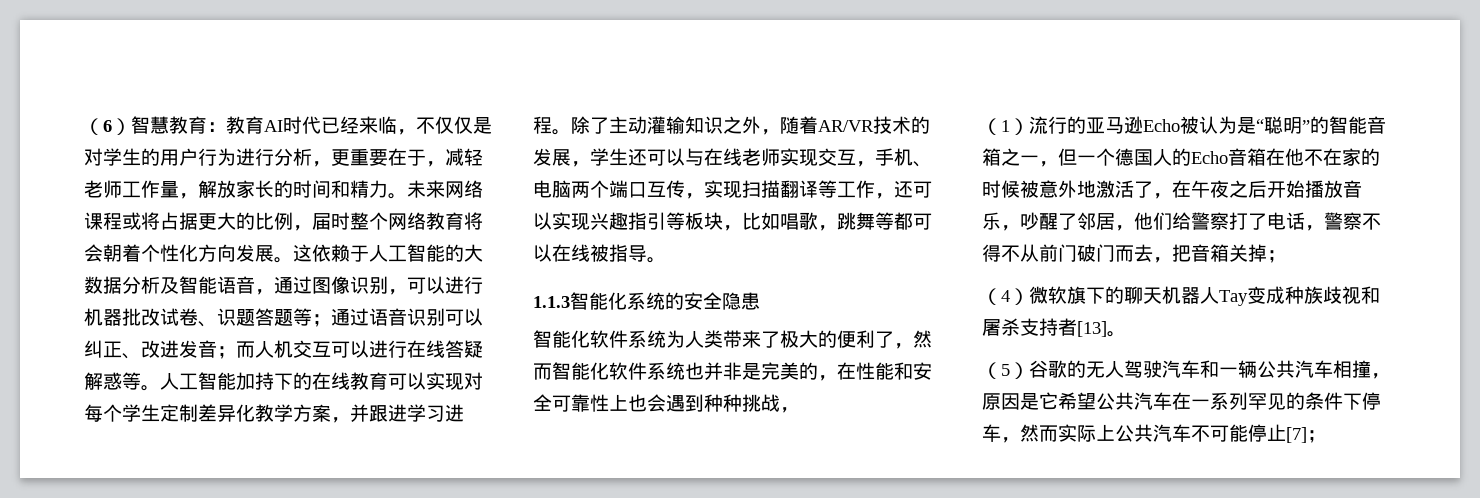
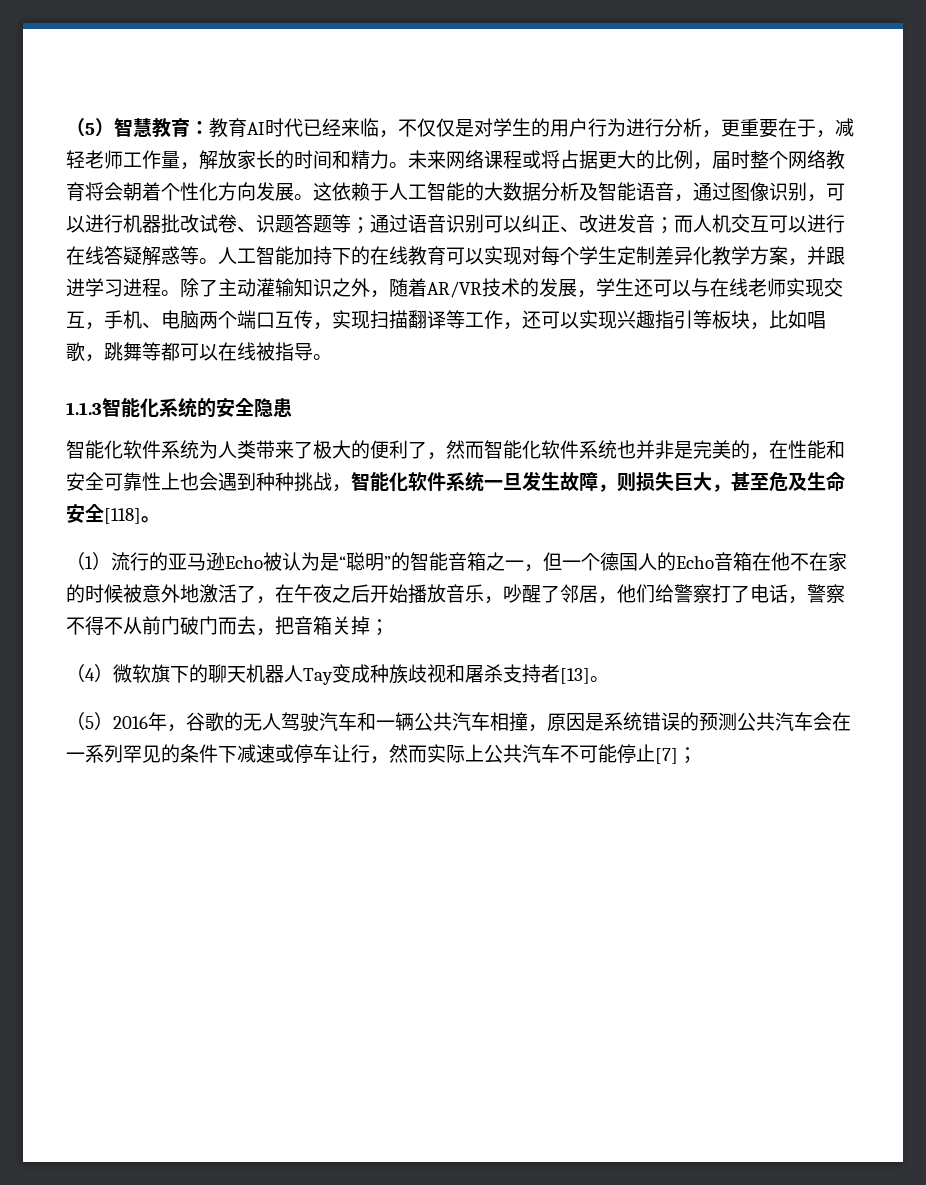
- （6）智慧教育：教育AI时代已经来临，不仅仅是对学生的用户行为进行分析，更重要在于，减轻老师工作量，解放家长的时间和精力。
+ （5）智慧教育：教育AI时代已经来临，不仅仅是对学生的用户行为进行分析，更重要在于，减轻老师工作量，解放家长的时间和精力。
- 智能化软件系统为人类带来了极大的便利了，然而智能化软件系统也并非是完美的，在性能和安全可靠性上也会遇到种种挑战，
+ 智能化软件系统为人类带来了极大的便利了，然而智能化软件系统也并非是完美的，在性能和安全可靠性上也会遇到种种挑战，智能化软件系统一旦发生故障，则损失巨大，甚至危及生命安全[118]。
- （5）谷歌的无人驾驶汽车和一辆公共汽车相撞，原因是它希望公共汽车在一系列罕见的条件下停车，然而实际上公共汽车不可能停止[7]；
+ （5）2016年，谷歌的无人驾驶汽车和一辆公共汽车相撞，原因是系统错误的预测公共汽车会在一系列罕见的条件下减速或停车让行，然而实际上公共汽车不可能停止[7]；

